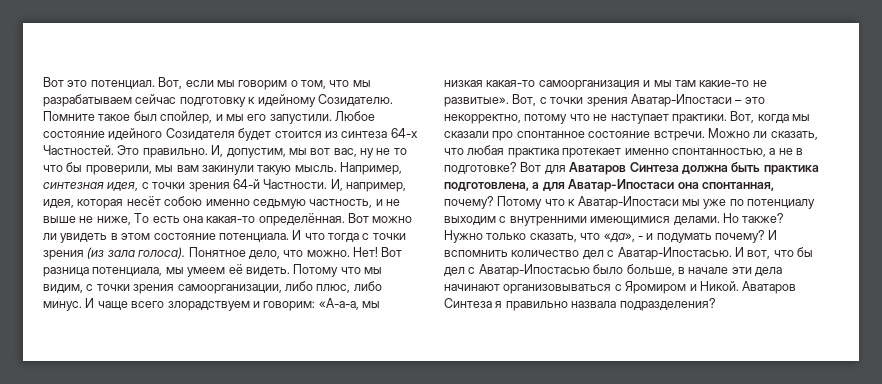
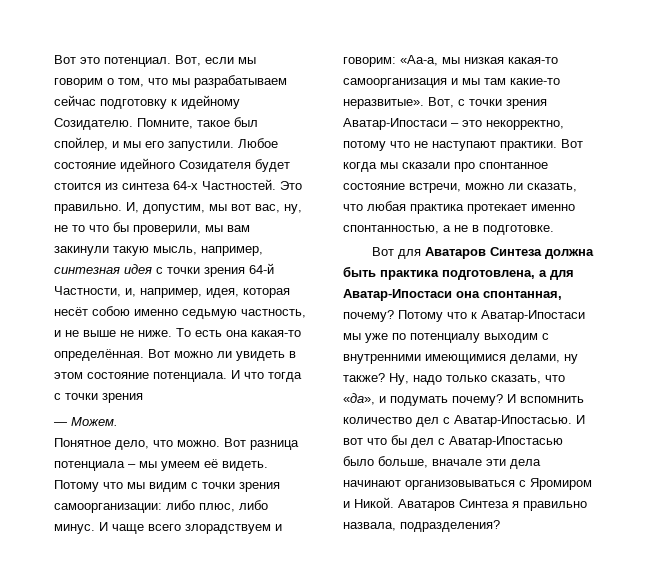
- Помните такое был спойлер, и мы его запустили.
+ Помните, такое был спойлер, и мы его запустили.
- И, допустим, мы вот вас, ну не то что бы проверили, мы вам закинули такую мысль. Например, синтезная идея, с точки зрения 64-й Частности. И, например, идея, которая несёт собою именно седьмую частность, и не выше не ниже, То есть она какая-то определённая.
+ И, допустим, мы вот вас, ну, не то что бы проверили, мы вам закинули такую мысль, например, синтезная идея с точки зрения 64-й Частности, и, например, идея, которая несёт собою именно седьмую частность, и не выше не ниже. То есть она какая-то определённая.
- И что тогда с точки зрения (из зала голоса). Понятное дело, что можно.
+ И что тогда с точки зрения
+ — Можем.
+ Понятное дело, что можно.
- Нет!
- Вот разница потенциала, мы умеем её видеть.
+ Вот разница потенциала – мы умеем её видеть.
- Потому что мы видим, с точки зрения самоорганизации, либо плюс, либо минус.
+ Потому что мы видим с точки зрения самоорганизации: либо плюс, либо минус.
- И чаще всего злорадствуем и говорим: «А-а-а, мы низкая какая-то самоорганизация и мы там какие-то не развитые».
+ И чаще всего злорадствуем и говорим: «Аа-а, мы низкая какая-то самоорганизация и мы там какие-то неразвитые».
- Вот, с точки зрения Аватар-Ипостаси – это некорректно, потому что не наступает практики. Вот, когда мы сказали про спонтанное состояние встречи. Можно ли сказать, что любая практика протекает именно спонтанностью, а не в подготовке? Вот для Аватаров Синтеза должна быть практика подготовлена, а для Аватар-Ипостаси она спонтанная, почему?
+ Вот, с точки зрения Аватар-Ипостаси – это некорректно, потому что не наступают практики. Вот когда мы сказали про спонтанное состояние встречи, можно ли сказать, что любая практика протекает именно спонтанностью, а не в подготовке.
+ Вот для Аватаров Синтеза должна быть практика подготовлена, а для Аватар-Ипостаси она спонтанная, почему?
- Потому что к Аватар-Ипостаси мы уже по потенциалу выходим с внутренними имеющимися делами. Но также? Нужно только сказать, что «да», - и подумать почему?
+ Потому что к Аватар-Ипостаси мы уже по потенциалу выходим с внутренними имеющимися делами, ну также? Ну, надо только сказать, что «да», и подумать почему?
- И вот, что бы дел с Аватар-Ипостасью было больше, в начале эти дела начинают организовываться с Яромиром и Никой.
+ И вот что бы дел с Аватар-Ипостасью было больше, вначале эти дела начинают организовываться с Яромиром и Никой.
- Аватаров Синтеза я правильно назвала подразделения?
+ Аватаров Синтеза я правильно назвала, подразделения?

